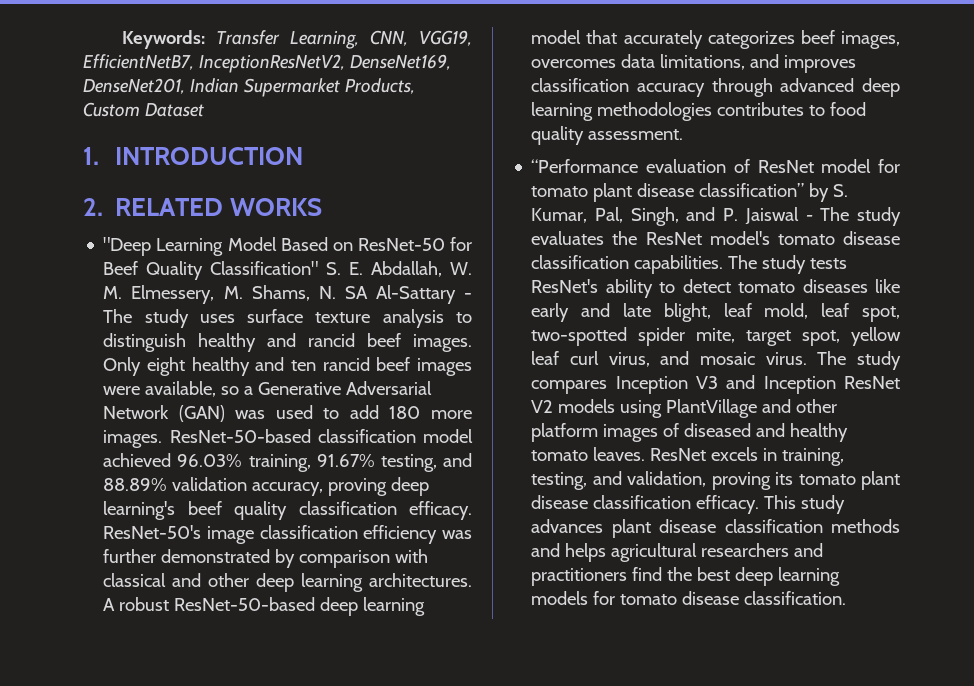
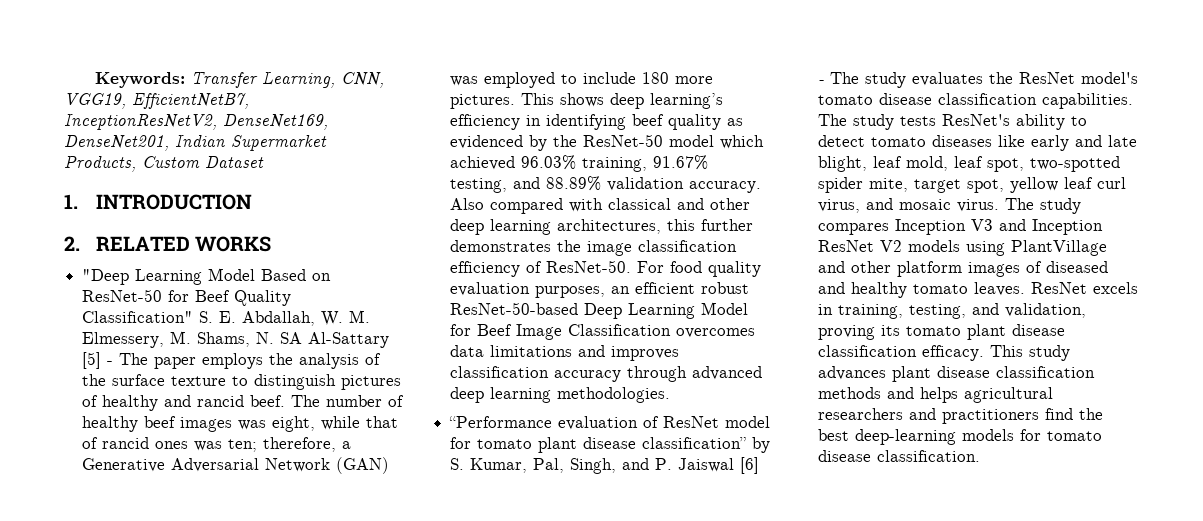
- "Deep Learning Model Based on ResNet-50 for Beef Quality Classification" S. E. Abdallah, W. M. Elmessery, M. Shams, N. SA Al-Sattary - The study uses surface texture analysis to distinguish healthy and rancid beef images. Only eight healthy and ten rancid beef images were available, so a Generative Adversarial Network (GAN) was used to add 180 more images. ResNet-50-based classification model achieved 96.03% training, 91.67% testing, and 88.89% validation accuracy, proving deep learning's beef quality classification efficacy. ResNet-50's image classification efficiency was further demonstrated by comparison with classical and other deep learning architectures. A robust ResNet-50-based deep learning model that accurately categorizes beef images, overcomes data limitations, and improves classification accuracy through advanced deep learning methodologies contributes to food quality assessment.
+ "Deep Learning Model Based on ResNet-50 for Beef Quality Classification" S. E. Abdallah, W. M. Elmessery, M. Shams, N. SA Al-Sattary [5] - The paper employs the analysis of the surface texture to distinguish pictures of healthy and rancid beef. The number of healthy beef images was eight, while that of rancid ones was ten; therefore, a Generative Adversarial Network (GAN) was employed to include 180 more pictures. This shows deep learning’s efficiency in identifying beef quality as evidenced by the ResNet-50 model which achieved 96.03% training, 91.67% testing, and 88.89% validation accuracy. Also compared with classical and other deep learning architectures, this further demonstrates the image classification efficiency of ResNet-50. For food quality evaluation purposes, an efficient robust ResNet-50-based Deep Learning Model for Beef Image Classification overcomes data limitations and improves classification accuracy through advanced deep learning methodologies.
- “Performance evaluation of ResNet model for tomato plant disease classification” by S. Kumar, Pal, Singh, and P. Jaiswal - The study evaluates the ResNet model's tomato disease classification capabilities.
+ “Performance evaluation of ResNet model for tomato plant disease classification” by S. Kumar, Pal, Singh, and P. Jaiswal [6] - The study evaluates the ResNet model's tomato disease classification capabilities.
- This study advances plant disease classification methods and helps agricultural researchers and practitioners find the best deep learning models for tomato disease classification.
+ This study advances plant disease classification methods and helps agricultural researchers and practitioners find the best deep-learning models for tomato disease classification.

